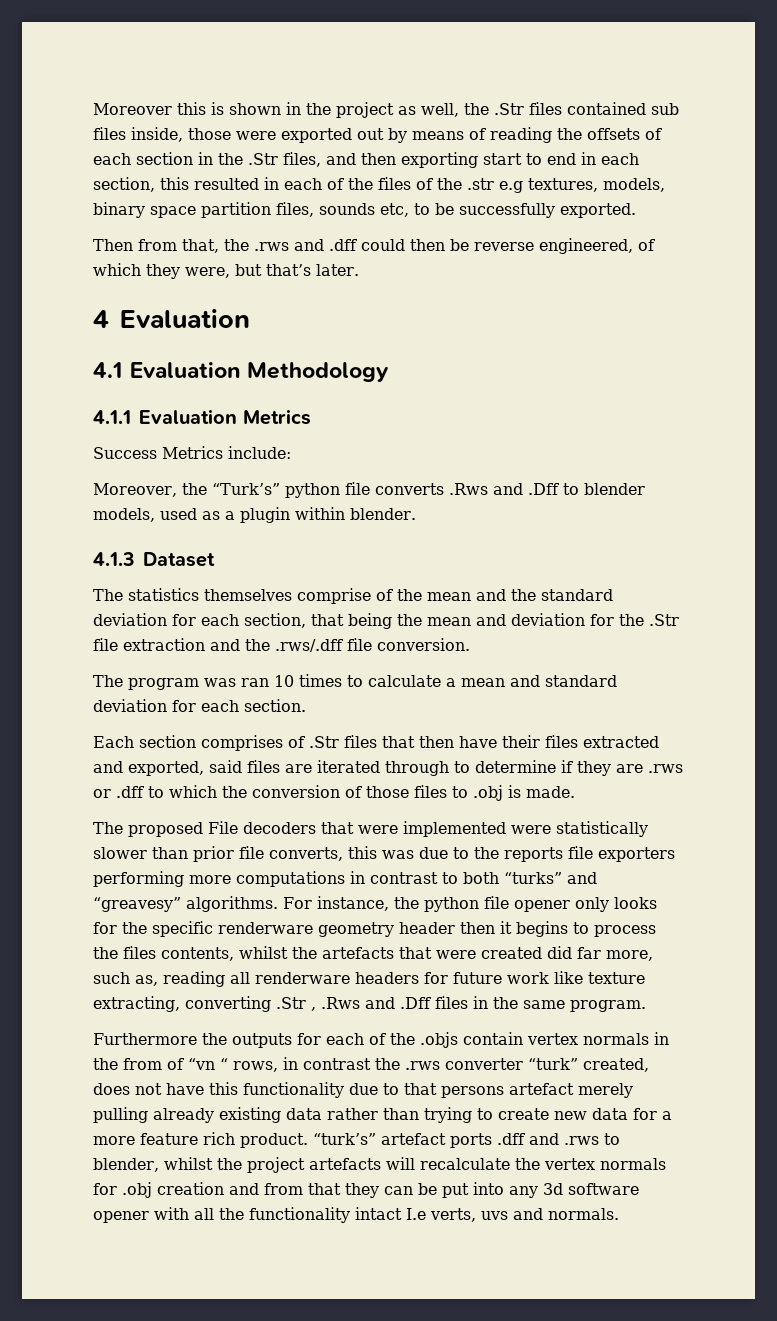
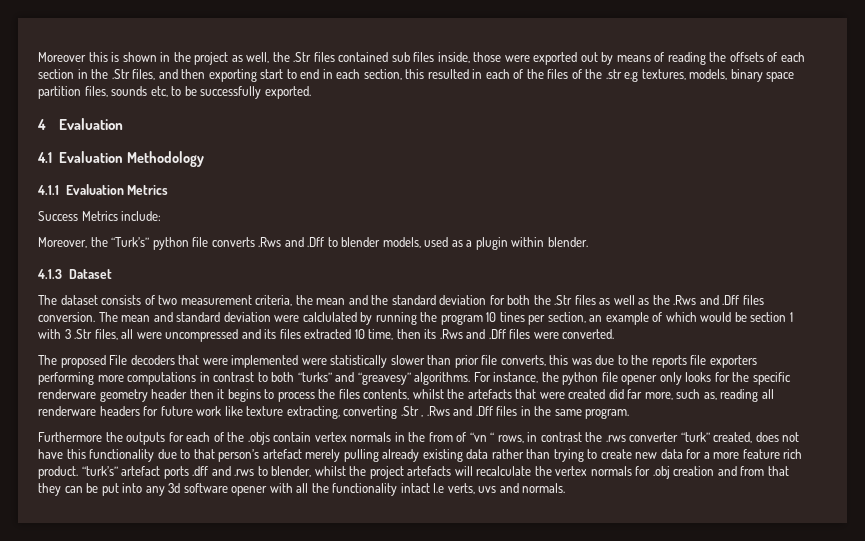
- Then from that, the .rws and .dff could then be reverse engineered, of which they were, but that’s later.
- The statistics themselves comprise of the mean and the standard deviation for each section, that being the mean and deviation for the .Str file extraction and the .rws/.dff file conversion.
- The program was ran 10 times to calculate a mean and standard deviation for each section.
- Each section comprises of .Str files that then have their files extracted and exported, said files are iterated through to determine if they are .rws or .dff to which the conversion of those files to .obj is made.
+ The dataset consists of two measurement criteria, the mean and the standard deviation for both the .Str files as well as the .Rws and .Dff files conversion. The mean and standard deviation were calclulated by running the program 10 tines per section, an example of which would be section 1 with 3 .Str files, all were uncompressed and its files extracted 10 time, then its .Rws and .Dff files were converted.
- Furthermore the outputs for each of the .objs contain vertex normals in the from of “vn “ rows, in contrast the .rws converter “turk” created, does not have this functionality due to that persons artefact merely pulling already existing data rather than trying to create new data for a more feature rich product.
+ Furthermore the outputs for each of the .objs contain vertex normals in the from of “vn “ rows, in contrast the .rws converter “turk” created, does not have this functionality due to that person’s artefact merely pulling already existing data rather than trying to create new data for a more feature rich product.

